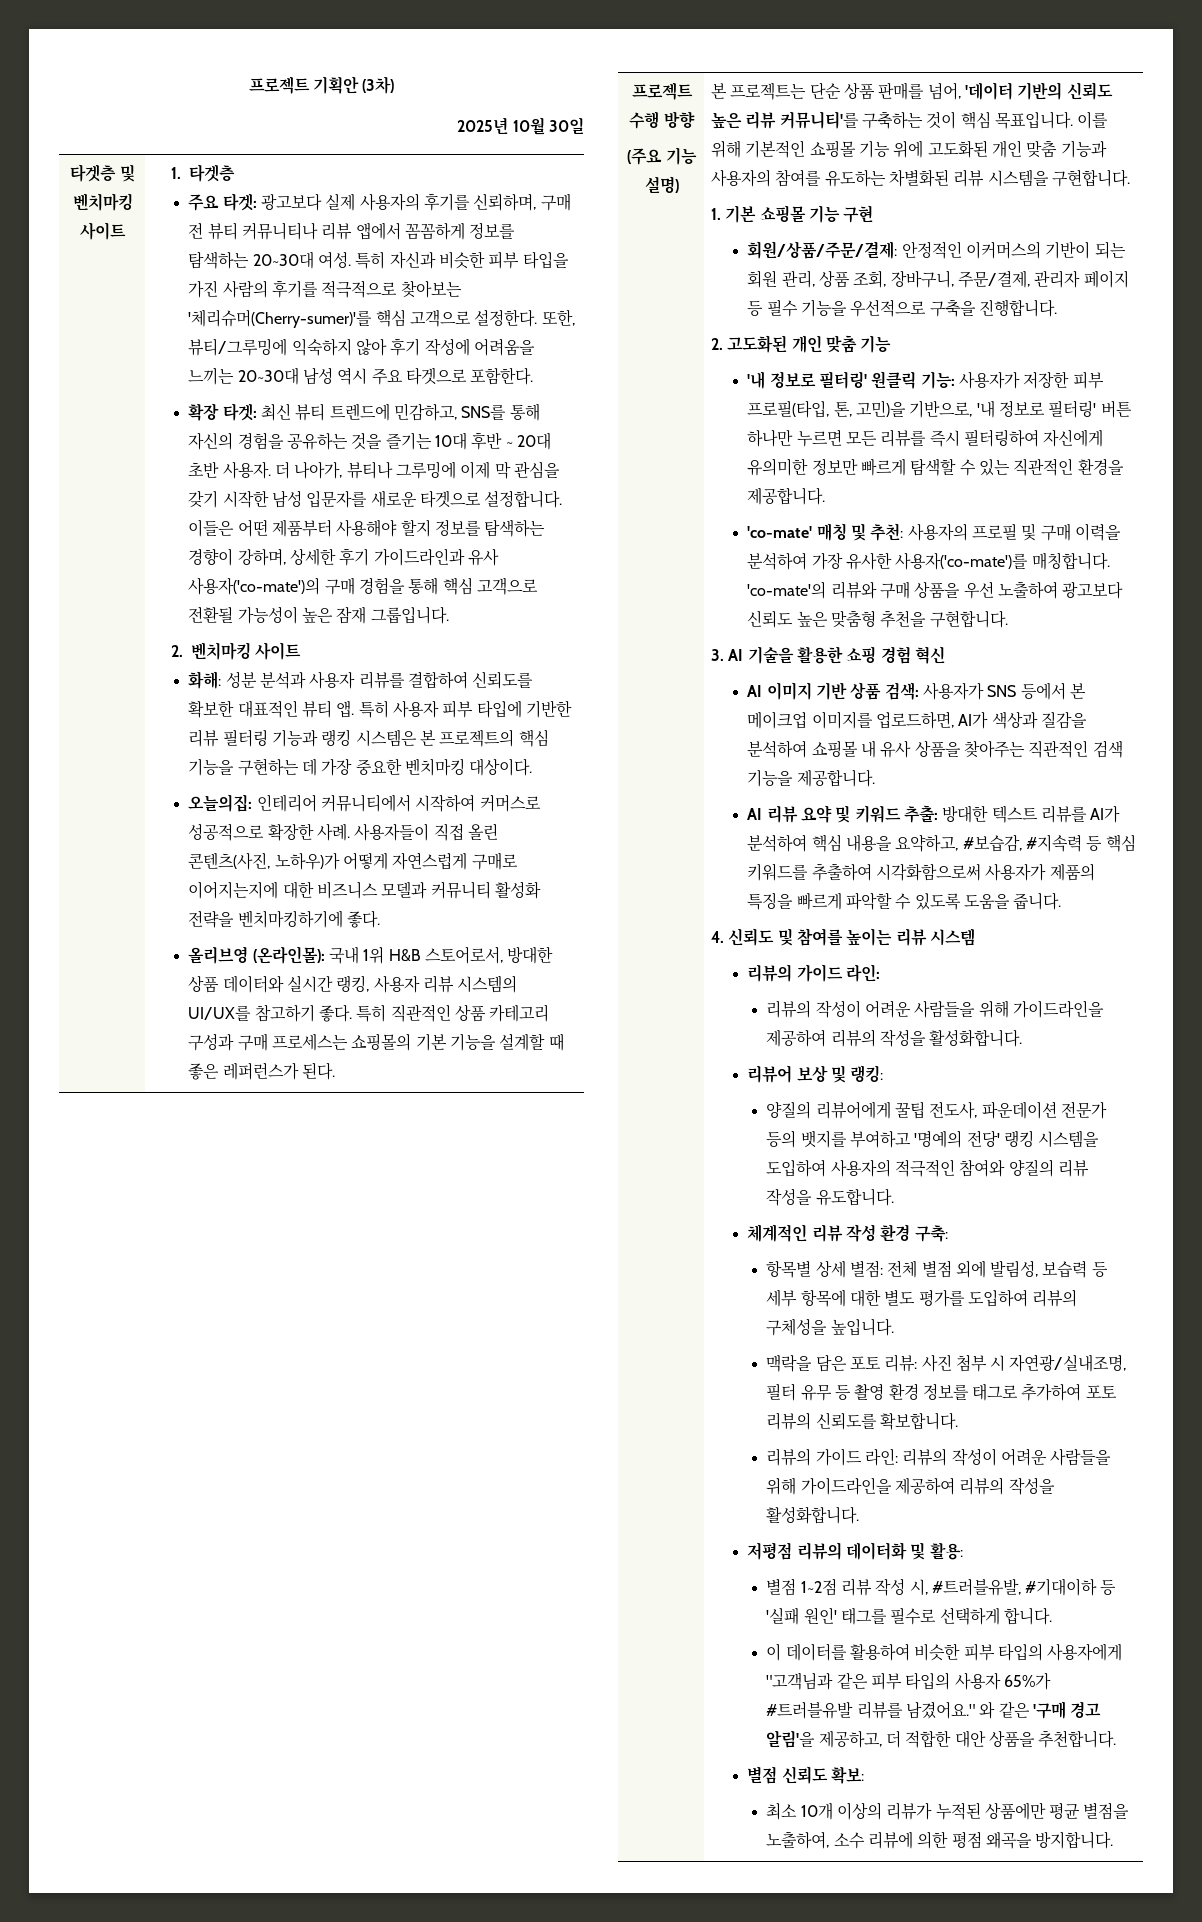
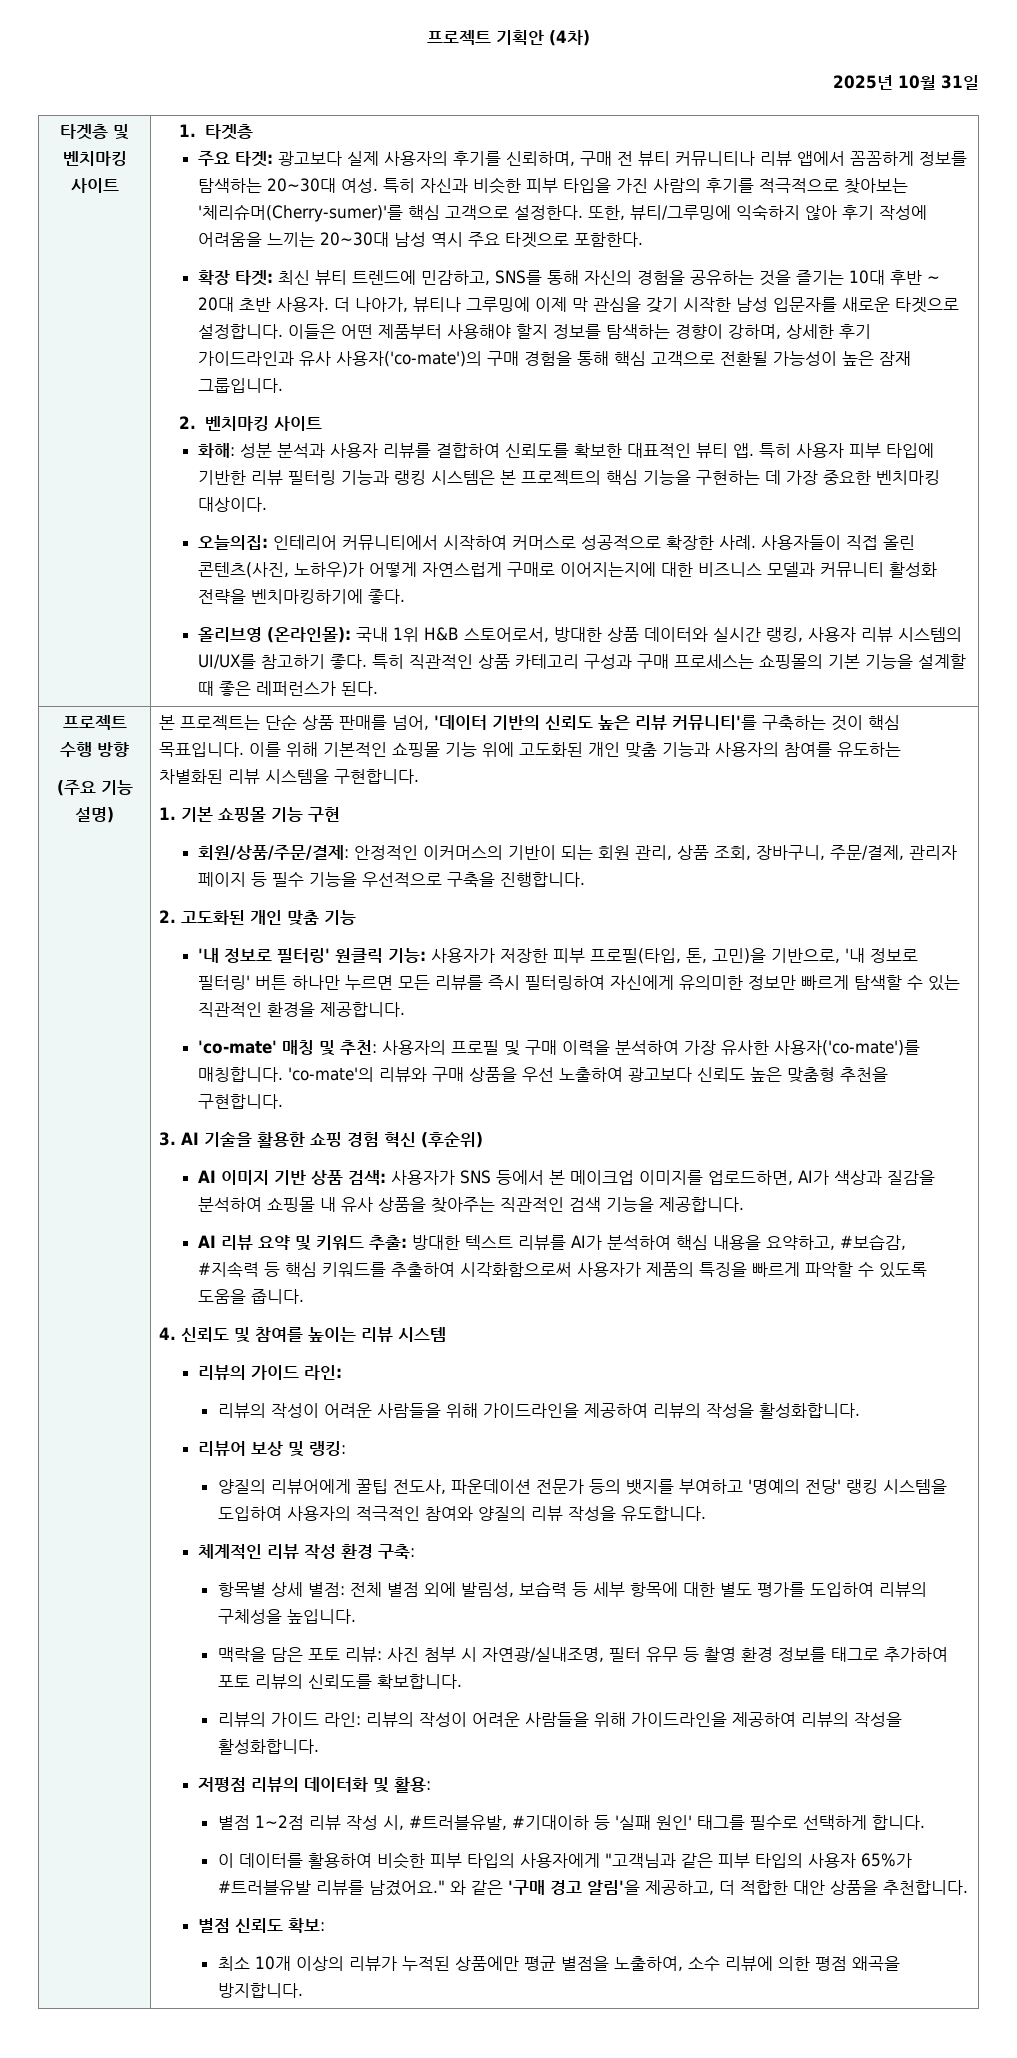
- 프로젝트 기획안 (3차)
+ 프로젝트 기획안 (4차)
- 2025년 10월 30일
+ 2025년 10월 31일
- 3. AI 기술을 활용한 쇼핑 경험 혁신
+ 3. AI 기술을 활용한 쇼핑 경험 혁신 (후순위)

